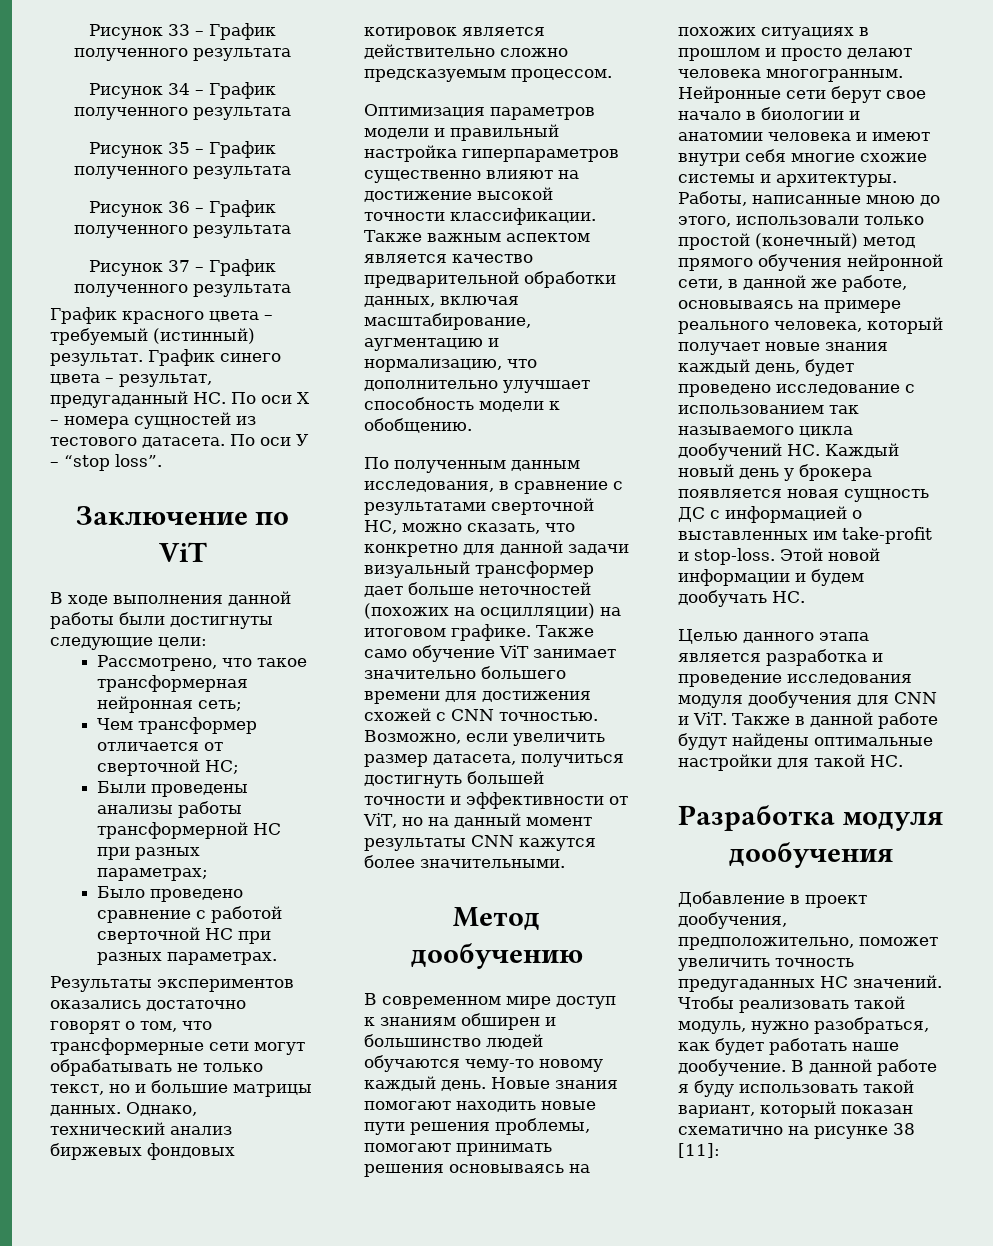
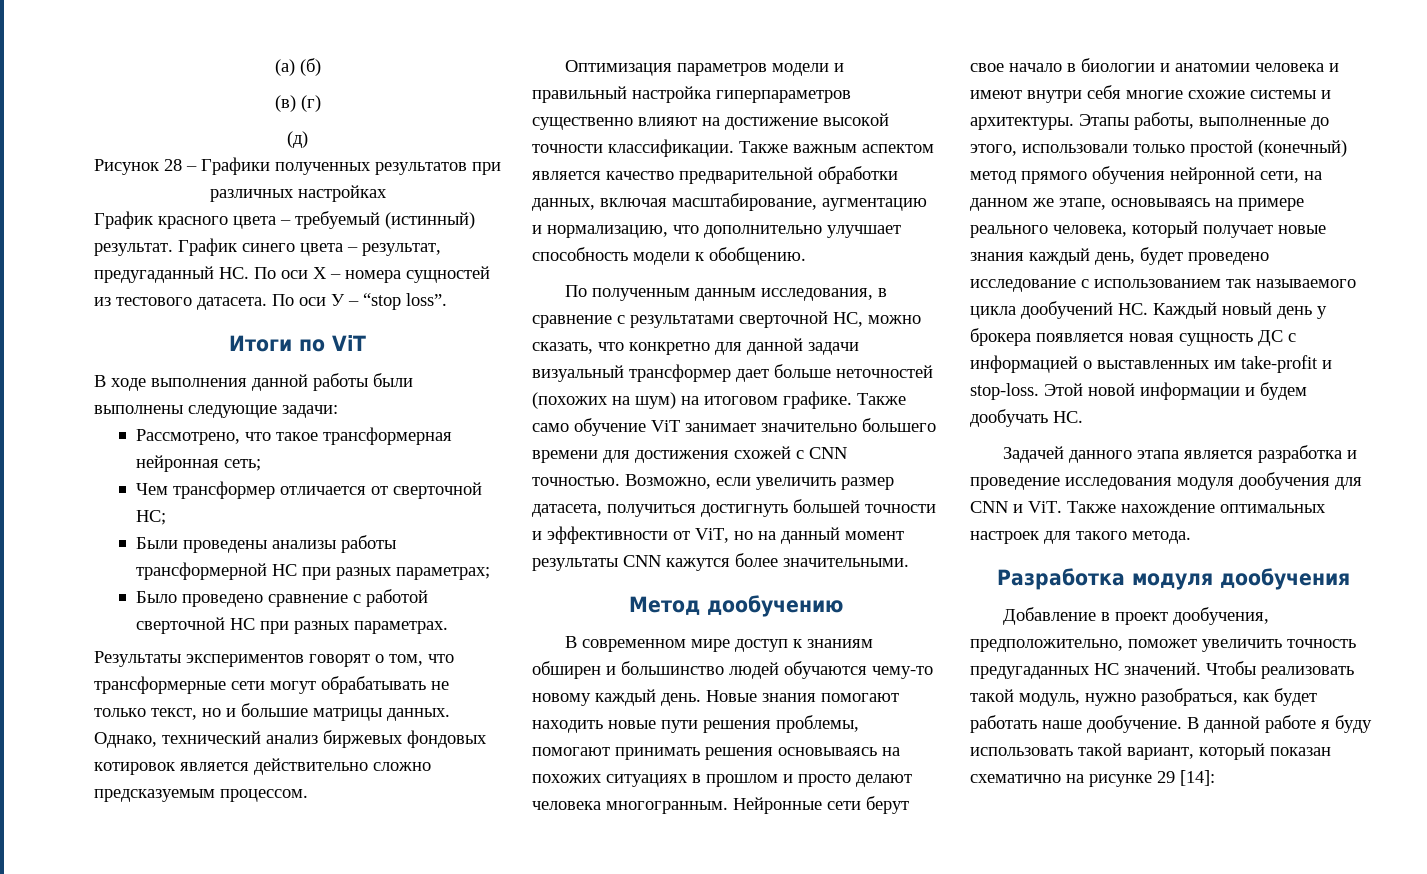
- Рисунок 33 – График полученного результата
- Рисунок 34 – График полученного результата
- Рисунок 35 – График полученного результата
- Рисунок 36 – График полученного результата
- Рисунок 37 – График полученного результата
+ (а) (б)
+ (в) (г)
+ (д)
+ Рисунок 28 – Графики полученных результатов при различных настройках
- Заключение по ViT
+ Итоги по ViT
- В ходе выполнения данной работы были достигнуты следующие цели:
+ В ходе выполнения данной работы были выполнены следующие задачи:
- Результаты экспериментов оказались достаточно говорят о том, что трансформерные сети могут обрабатывать не только текст, но и большие матрицы данных.
+ Результаты экспериментов говорят о том, что трансформерные сети могут обрабатывать не только текст, но и большие матрицы данных.
- По полученным данным исследования, в сравнение с результатами сверточной НС, можно сказать, что конкретно для данной задачи визуальный трансформер дает больше неточностей (похожих на осцилляции) на итоговом графике.
+ По полученным данным исследования, в сравнение с результатами сверточной НС, можно сказать, что конкретно для данной задачи визуальный трансформер дает больше неточностей (похожих на шум) на итоговом графике.
- Работы, написанные мною до этого, использовали только простой (конечный) метод прямого обучения нейронной сети, в данной же работе, основываясь на примере реального человека, который получает новые знания каждый день, будет проведено исследование с использованием так называемого цикла дообучений НС. Каждый новый день у брокера появляется новая сущность ДС с информацией о выставленных им take-profit и stop-loss.
+ Этапы работы, выполненные до этого, использовали только простой (конечный) метод прямого обучения нейронной сети, на данном же этапе, основываясь на примере реального человека, который получает новые знания каждый день, будет проведено исследование с использованием так называемого цикла дообучений НС. Каждый новый день у брокера появляется новая сущность ДС с информацией о выставленных им take-profit и stop-loss.
- Целью данного этапа является разработка и проведение исследования модуля дообучения для CNN и ViT. Также в данной работе будут найдены оптимальные настройки для такой НС.
+ Задачей данного этапа является разработка и проведение исследования модуля дообучения для CNN и ViT. Также нахождение оптимальных настроек для такого метода.
- В данной работе я буду использовать такой вариант, который показан схематично на рисунке 38 [11]:
+ В данной работе я буду использовать такой вариант, который показан схематично на рисунке 29 [14]:

